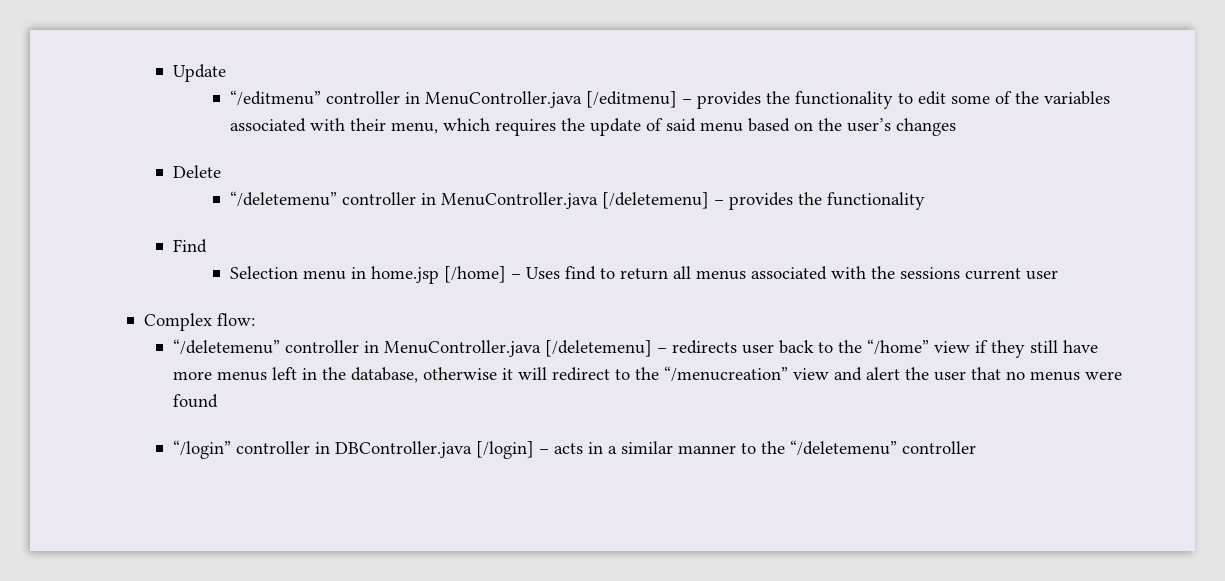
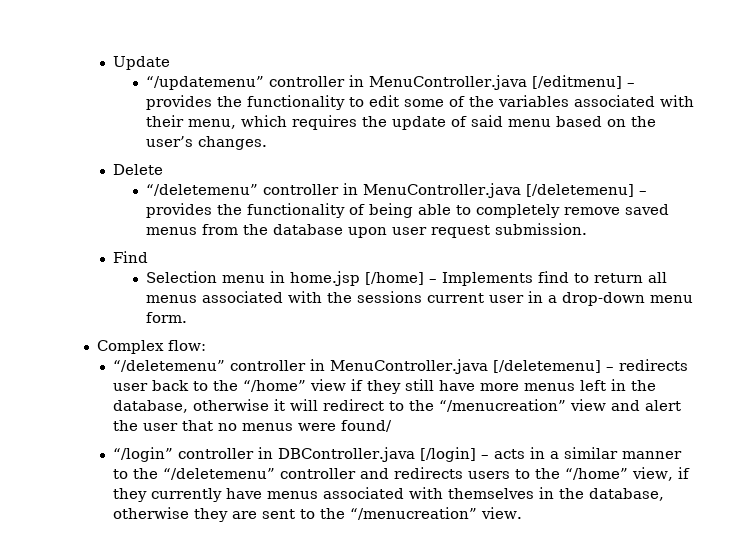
- “/editmenu” controller in MenuController.java [/editmenu] – provides the functionality to edit some of the variables associated with their menu, which requires the update of said menu based on the user’s changes
+ “/updatemenu” controller in MenuController.java [/editmenu] – provides the functionality to edit some of the variables associated with their menu, which requires the update of said menu based on the user’s changes.
- “/deletemenu” controller in MenuController.java [/deletemenu] – provides the functionality
+ “/deletemenu” controller in MenuController.java [/deletemenu] – provides the functionality of being able to completely remove saved menus from the database upon user request submission.
- Selection menu in home.jsp [/home] – Uses find to return all menus associated with the sessions current user
+ Selection menu in home.jsp [/home] – Implements find to return all menus associated with the sessions current user in a drop-down menu form.
- “/deletemenu” controller in MenuController.java [/deletemenu] – redirects user back to the “/home” view if they still have more menus left in the database, otherwise it will redirect to the “/menucreation” view and alert the user that no menus were found
+ “/deletemenu” controller in MenuController.java [/deletemenu] – redirects user back to the “/home” view if they still have more menus left in the database, otherwise it will redirect to the “/menucreation” view and alert the user that no menus were found/
- “/login” controller in DBController.java [/login] – acts in a similar manner to the “/deletemenu” controller
+ “/login” controller in DBController.java [/login] – acts in a similar manner to the “/deletemenu” controller and redirects users to the “/home” view, if they currently have menus associated with themselves in the database, otherwise they are sent to the “/menucreation” view.

